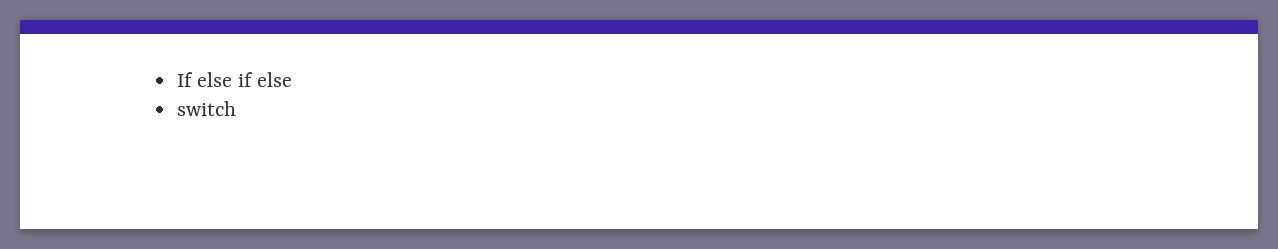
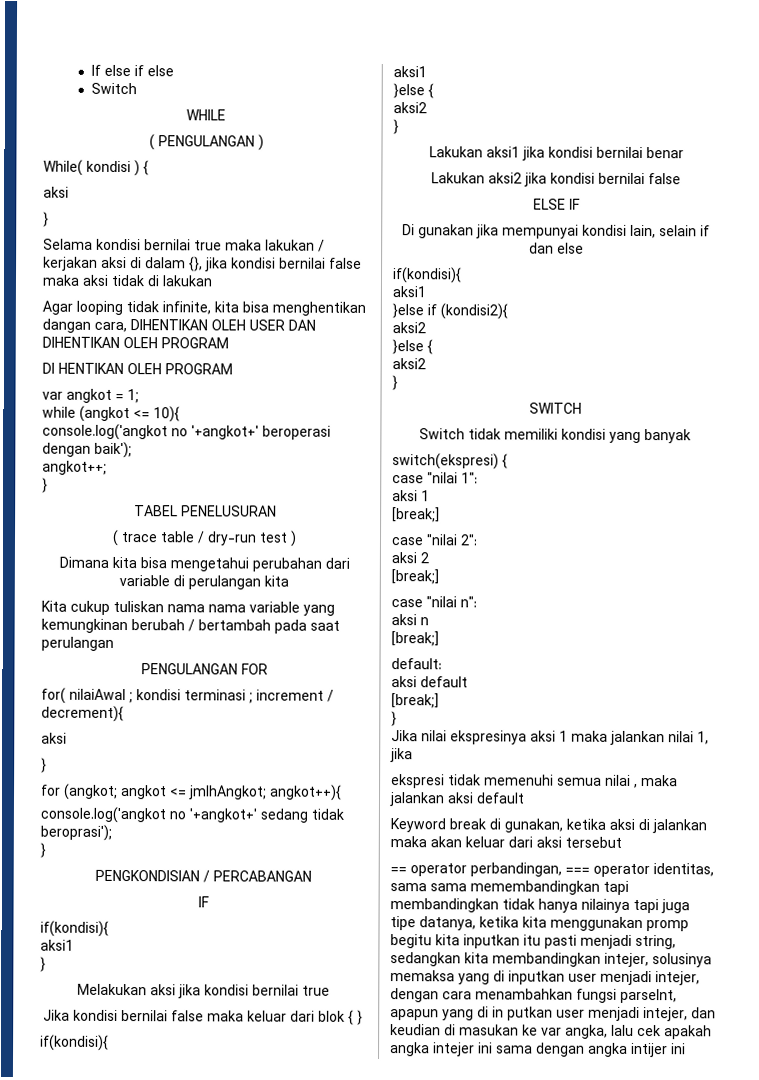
  If else if else
- switch
+ Switch
+ WHILE
+ ( PENGULANGAN )
+ While( kondisi ) {
+ aksi
+ }
+ Selama kondisi bernilai true maka lakukan / kerjakan aksi di dalam {}, jika kondisi bernilai false maka aksi tidak di lakukan
+ Agar looping tidak infinite, kita bisa menghentikan dangan cara, DIHENTIKAN OLEH USER DAN DIHENTIKAN OLEH PROGRAM
+ DI HENTIKAN OLEH PROGRAM
+ var angkot = 1;
+ while (angkot <= 10){
+ console.log('angkot no '+angkot+' beroperasi dengan baik');
+ angkot++;
+ }
+ TABEL PENELUSURAN
+ ( trace table / dry-run test )
+ Dimana kita bisa mengetahui perubahan dari variable di perulangan kita
+ Kita cukup tuliskan nama nama variable yang kemungkinan berubah / bertambah pada saat perulangan
+ PENGULANGAN FOR
+ for( nilaiAwal ; kondisi terminasi ; increment / decrement){
+ aksi
+ }
+ for (angkot; angkot <= jmlhAngkot; angkot++){
+ console.log('angkot no '+angkot+' sedang tidak beroprasi');
+ }
+ PENGKONDISIAN / PERCABANGAN
+ IF
+ if(kondisi){
+ aksi1
+ }
+ Melakukan aksi jika kondisi bernilai true
+ Jika kondisi bernilai false maka keluar dari blok { }
+ if(kondisi){
+ aksi1
+ }else {
+ aksi2
+ }
+ Lakukan aksi1 jika kondisi bernilai benar
+ Lakukan aksi2 jika kondisi bernilai false
+ ELSE IF
+ Di gunakan jika mempunyai kondisi lain, selain if dan else
+ if(kondisi){
+ aksi1
+ }else if (kondisi2){
+ aksi2
+ }else {
+ aksi2
+ }
+ SWITCH
+ Switch tidak memiliki kondisi yang banyak
+ switch(ekspresi) {
+ case "nilai 1":
+ aksi 1
+ [break;]
+ case "nilai 2":
+ aksi 2
+ [break;]
+ case "nilai n":
+ aksi n
+ [break;]
+ default:
+ aksi default
+ [break;]
+ }
+ Jika nilai ekspresinya aksi 1 maka jalankan nilai 1, jika
+ ekspresi tidak memenuhi semua nilai , maka jalankan aksi default
+ Keyword break di gunakan, ketika aksi di jalankan maka akan keluar dari aksi tersebut
+ == operator perbandingan, === operator identitas, sama sama memembandingkan tapi membandingkan tidak hanya nilainya tapi juga tipe datanya, ketika kita menggunakan promp begitu kita inputkan itu pasti menjadi string, sedangkan kita membandingkan intejer, solusinya memaksa yang di inputkan user menjadi intejer, dengan cara menambahkan fungsi parseInt, apapun yang di in putkan user menjadi intejer, dan keudian di masukan ke var angka, lalu cek apakah angka intejer ini sama dengan angka intijer ini

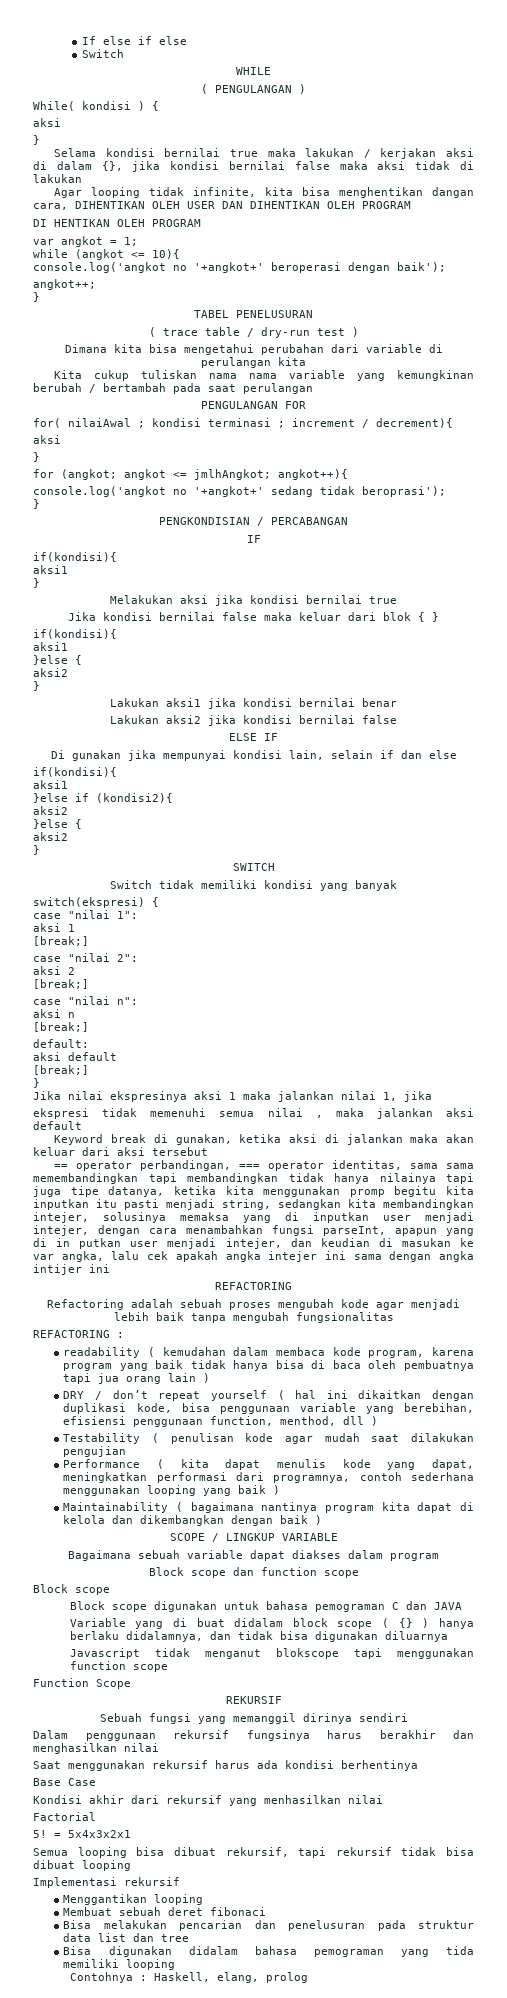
  == operator perbandingan, === operator identitas, sama sama memembandingkan tapi membandingkan tidak hanya nilainya tapi juga tipe datanya, ketika kita menggunakan promp begitu kita inputkan itu pasti menjadi string, sedangkan kita membandingkan intejer, solusinya memaksa yang di inputkan user menjadi intejer, dengan cara menambahkan fungsi parseInt, apapun yang di in putkan user menjadi intejer, dan keudian di masukan ke var angka, lalu cek apakah angka intejer ini sama dengan angka intijer ini
+ REFACTORING
+ Refactoring adalah sebuah proses mengubah kode agar menjadi lebih baik tanpa mengubah fungsionalitas
+ REFACTORING :
+ readability ( kemudahan dalam membaca kode program, karena program yang baik tidak hanya bisa di baca oleh pembuatnya tapi jua orang lain )
+ DRY / don’t repeat yourself ( hal ini dikaitkan dengan duplikasi kode, bisa penggunaan variable yang berebihan, efisiensi penggunaan function, menthod, dll )
+ Testability ( penulisan kode agar mudah saat dilakukan pengujian
+ Performance ( kita dapat menulis kode yang dapat, meningkatkan performasi dari programnya, contoh sederhana menggunakan looping yang baik )
+ Maintainability ( bagaimana nantinya program kita dapat di kelola dan dikembangkan dengan baik )
+ SCOPE / LINGKUP VARIABLE
+ Bagaimana sebuah variable dapat diakses dalam program
+ Block scope dan function scope
+ Block scope
+ Block scope digunakan untuk bahasa pemograman C dan JAVA
+ Variable yang di buat didalam block scope ( {} ) hanya berlaku didalamnya, dan tidak bisa digunakan diluarnya
+ Javascript tidak menganut blokscope tapi menggunakan function scope
+ Function Scope
+ REKURSIF
+ Sebuah fungsi yang memanggil dirinya sendiri
+ Dalam penggunaan rekursif fungsinya harus berakhir dan menghasilkan nilai
+ Saat menggunakan rekursif harus ada kondisi berhentinya
+ Base Case
+ Kondisi akhir dari rekursif yang menhasilkan nilai
+ Factorial
+ 5! = 5x4x3x2x1
+ Semua looping bisa dibuat rekursif, tapi rekursif tidak bisa dibuat looping
+ Implementasi rekursif
+ Menggantikan looping
+ Membuat sebuah deret fibonaci
+ Bisa melakukan pencarian dan penelusuran pada struktur data list dan tree
+ Bisa digunakan didalam bahasa pemograman yang tida memiliki looping
+ Contohnya : Haskell, elang, prolog

